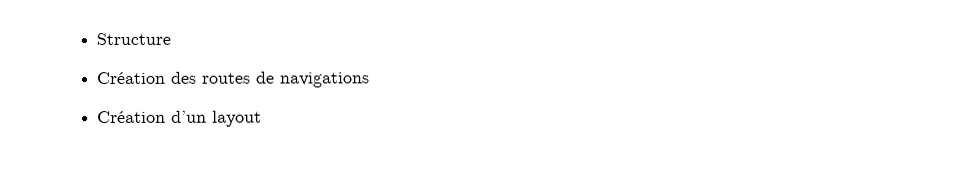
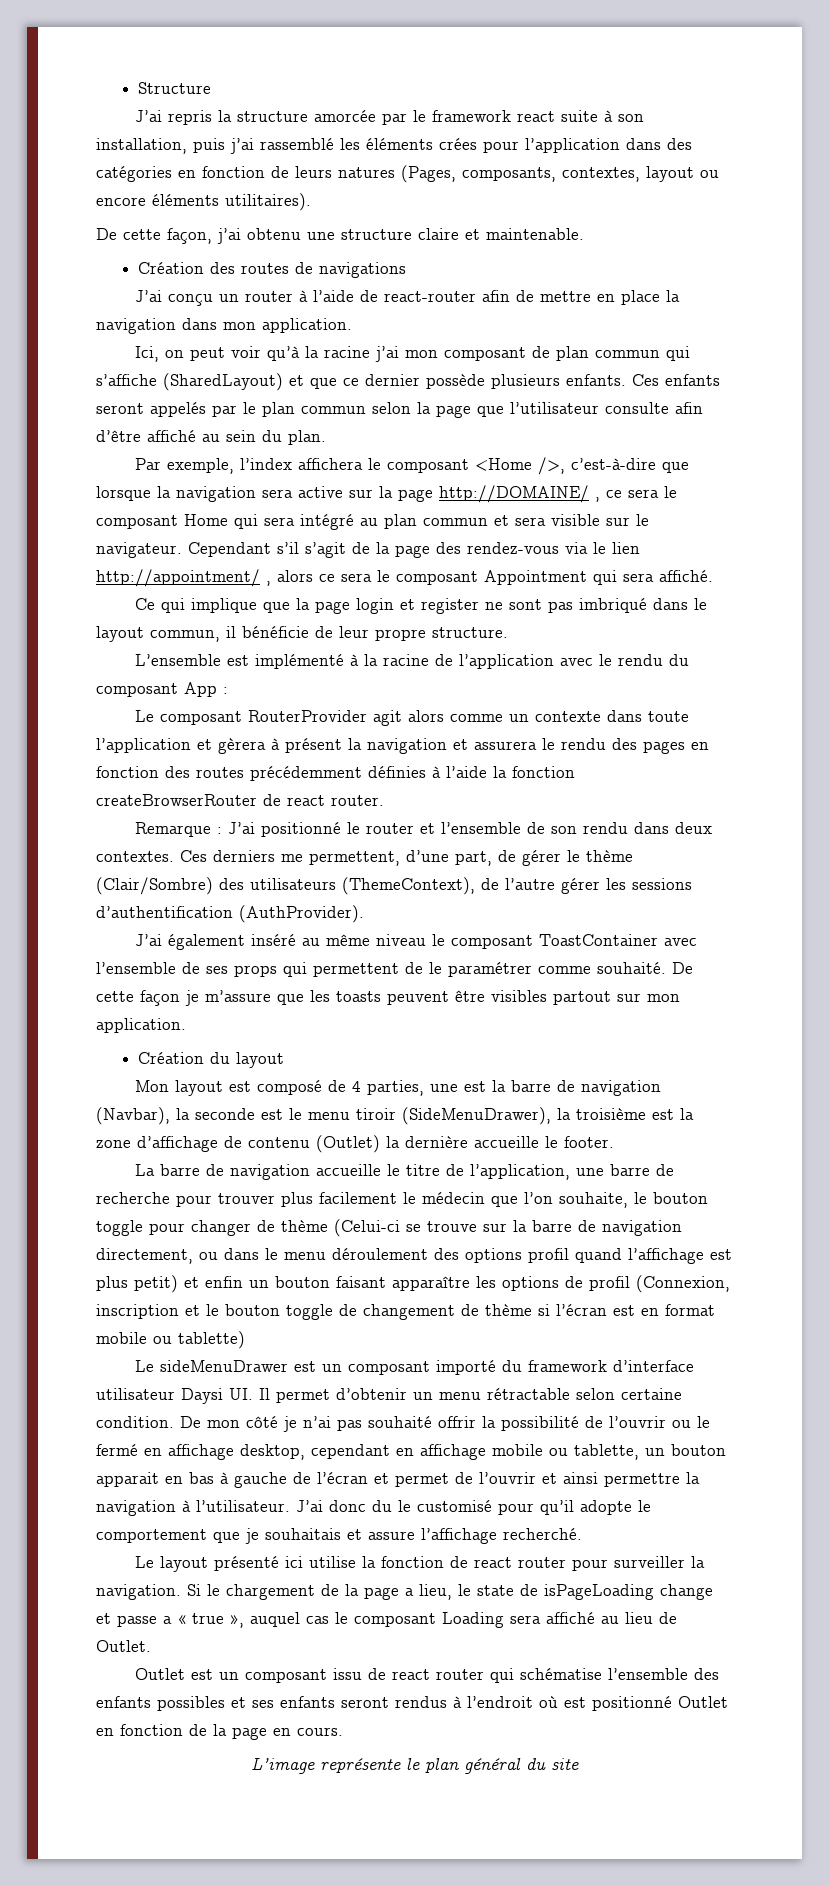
+ J’ai repris la structure amorcée par le framework react suite à son installation, puis j’ai rassemblé les éléments crées pour l’application dans des catégories en fonction de leurs natures (Pages, composants, contextes, layout ou encore éléments utilitaires).
+ De cette façon, j’ai obtenu une structure claire et maintenable.
- Création d’un layout
+ J’ai conçu un router à l’aide de react-router afin de mettre en place la navigation dans mon application.
+ Ici, on peut voir qu’à la racine j’ai mon composant de plan commun qui s’affiche (SharedLayout) et que ce dernier possède plusieurs enfants. Ces enfants seront appelés par le plan commun selon la page que l’utilisateur consulte afin d’être affiché au sein du plan.
+ Par exemple, l’index affichera le composant <Home />, c’est-à-dire que lorsque la navigation sera active sur la page http://DOMAINE/ , ce sera le composant Home qui sera intégré au plan commun et sera visible sur le navigateur. Cependant s’il s’agit de la page des rendez-vous via le lien http://appointment/ , alors ce sera le composant Appointment qui sera affiché.
+ Ce qui implique que la page login et register ne sont pas imbriqué dans le layout commun, il bénéficie de leur propre structure.
+ L’ensemble est implémenté à la racine de l’application avec le rendu du composant App :
+ Le composant RouterProvider agit alors comme un contexte dans toute l’application et gèrera à présent la navigation et assurera le rendu des pages en fonction des routes précédemment définies à l’aide la fonction createBrowserRouter de react router.
+ Remarque : J’ai positionné le router et l’ensemble de son rendu dans deux contextes. Ces derniers me permettent, d’une part, de gérer le thème (Clair/Sombre) des utilisateurs (ThemeContext), de l’autre gérer les sessions d’authentification (AuthProvider).
+ J’ai également inséré au même niveau le composant ToastContainer avec l’ensemble de ses props qui permettent de le paramétrer comme souhaité. De cette façon je m’assure que les toasts peuvent être visibles partout sur mon application.
+ Création du layout
+ Mon layout est composé de 4 parties, une est la barre de navigation (Navbar), la seconde est le menu tiroir (SideMenuDrawer), la troisième est la zone d’affichage de contenu (Outlet) la dernière accueille le footer.
+ La barre de navigation accueille le titre de l’application, une barre de recherche pour trouver plus facilement le médecin que l’on souhaite, le bouton toggle pour changer de thème (Celui-ci se trouve sur la barre de navigation directement, ou dans le menu déroulement des options profil quand l’affichage est plus petit) et enfin un bouton faisant apparaître les options de profil (Connexion, inscription et le bouton toggle de changement de thème si l’écran est en format mobile ou tablette)
+ Le sideMenuDrawer est un composant importé du framework d’interface utilisateur Daysi UI. Il permet d’obtenir un menu rétractable selon certaine condition. De mon côté je n’ai pas souhaité offrir la possibilité de l’ouvrir ou le fermé en affichage desktop, cependant en affichage mobile ou tablette, un bouton apparait en bas à gauche de l’écran et permet de l’ouvrir et ainsi permettre la navigation à l’utilisateur. J’ai donc du le customisé pour qu’il adopte le comportement que je souhaitais et assure l’affichage recherché.
+ Le layout présenté ici utilise la fonction de react router pour surveiller la navigation. Si le chargement de la page a lieu, le state de isPageLoading change et passe a « true », auquel cas le composant Loading sera affiché au lieu de Outlet.
+ Outlet est un composant issu de react router qui schématise l’ensemble des enfants possibles et ses enfants seront rendus à l’endroit où est positionné Outlet en fonction de la page en cours.
+ L’image représente le plan général du site

